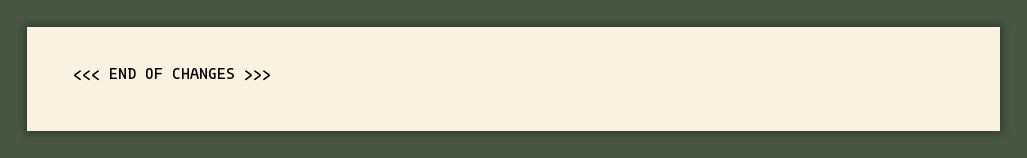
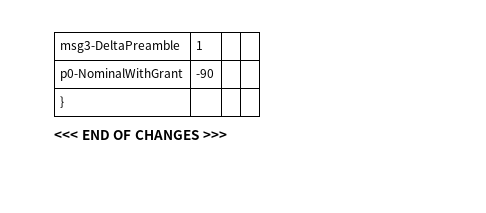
+ msg3-DeltaPreamble | 1 | |
+ p0-NominalWithGrant | -90 | |
+ } | | |

